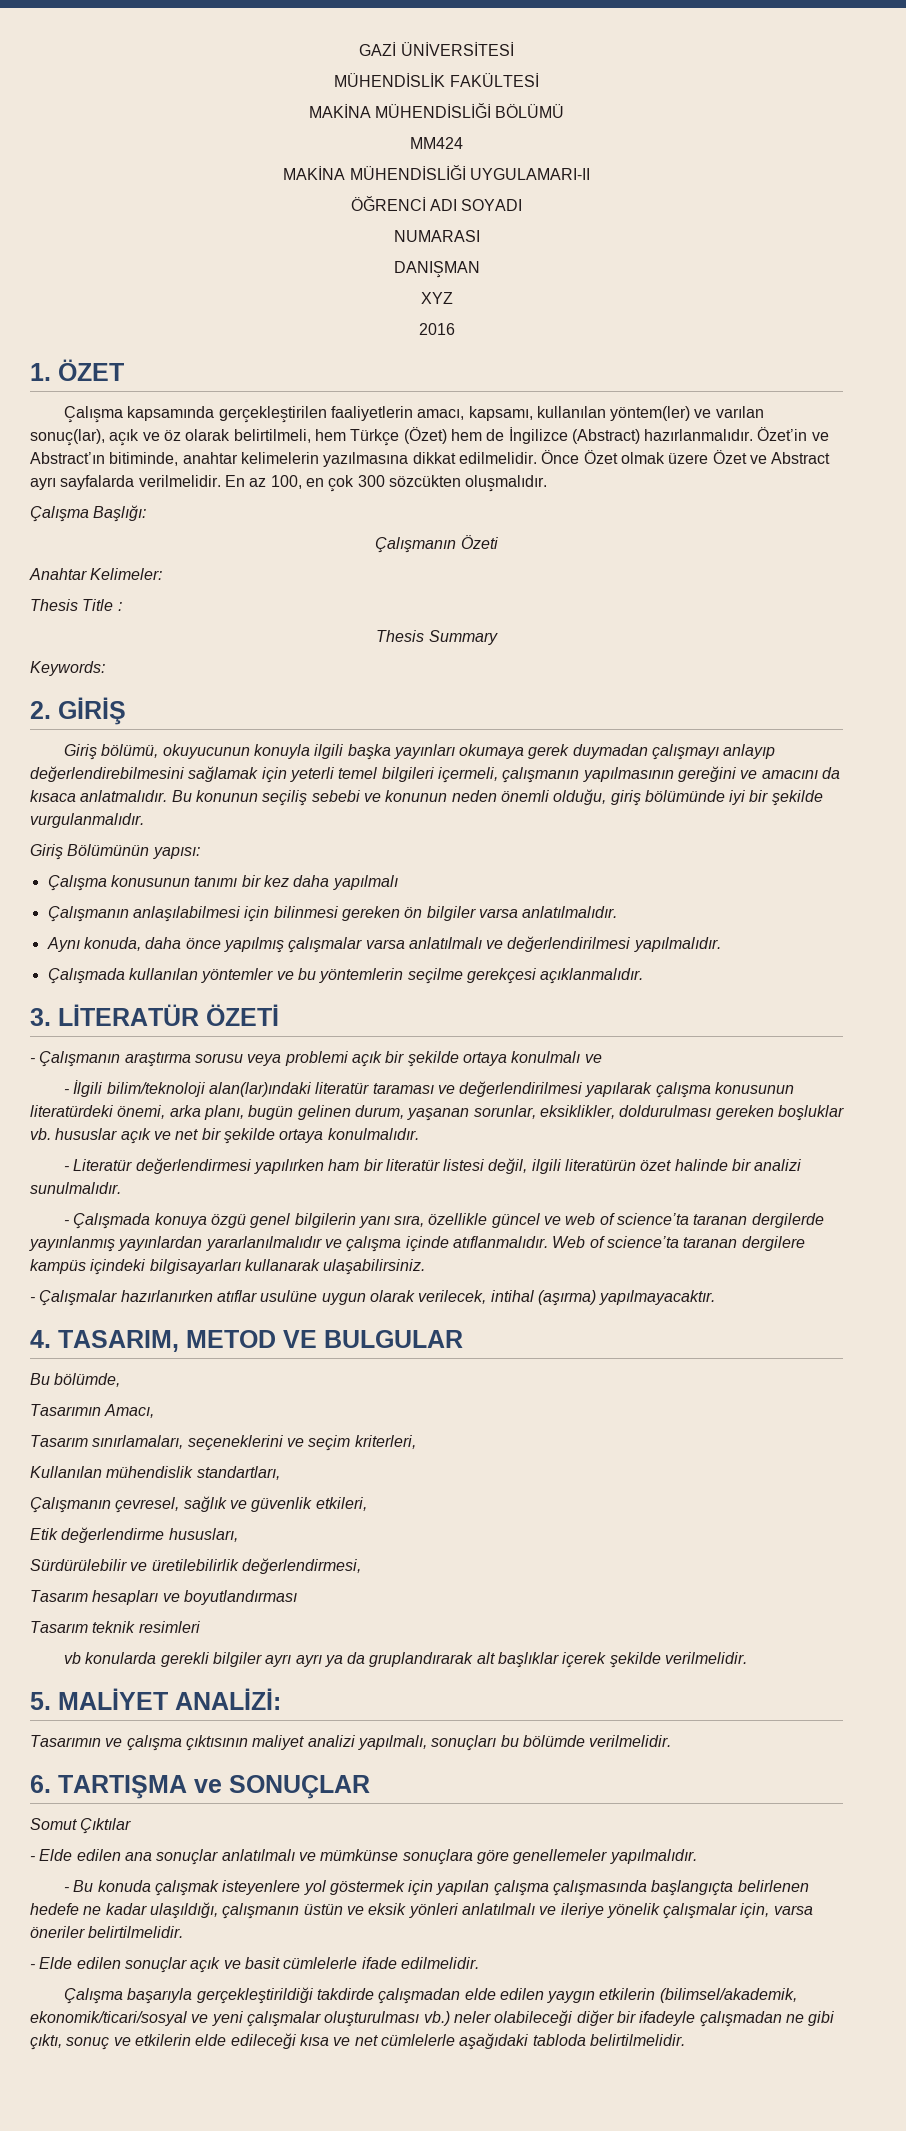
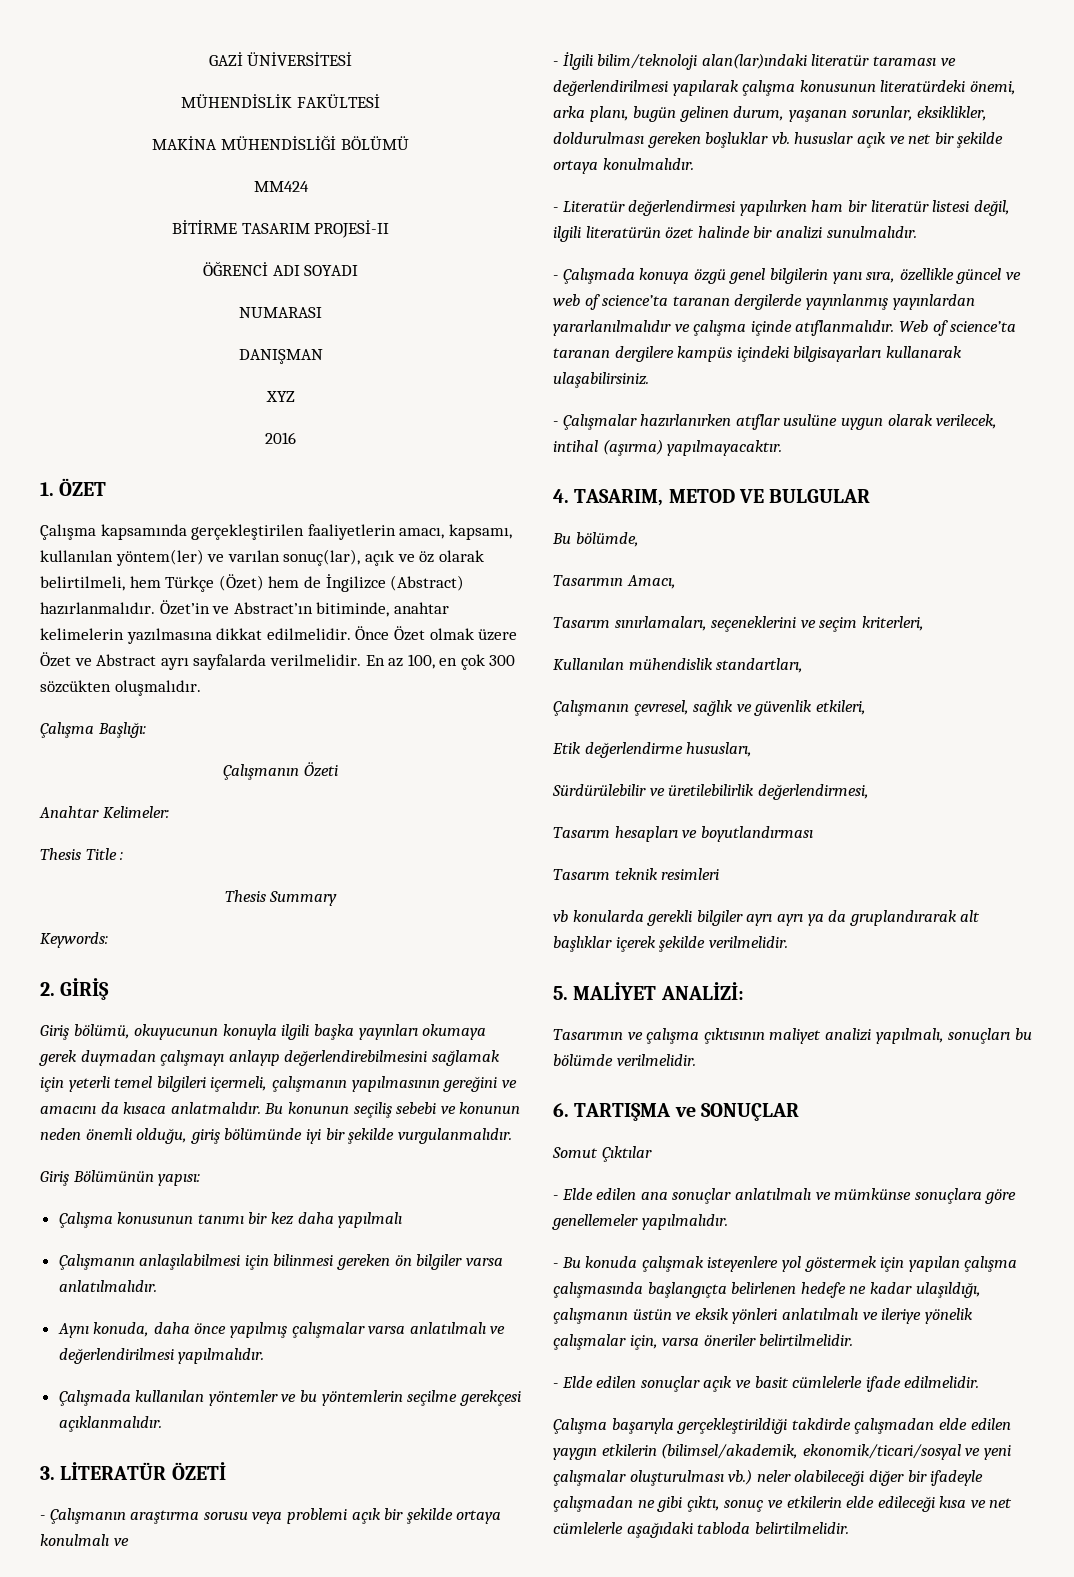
- MAKİNA MÜHENDİSLİĞİ UYGULAMARI-II
+ BİTİRME TASARIM PROJESİ-II

